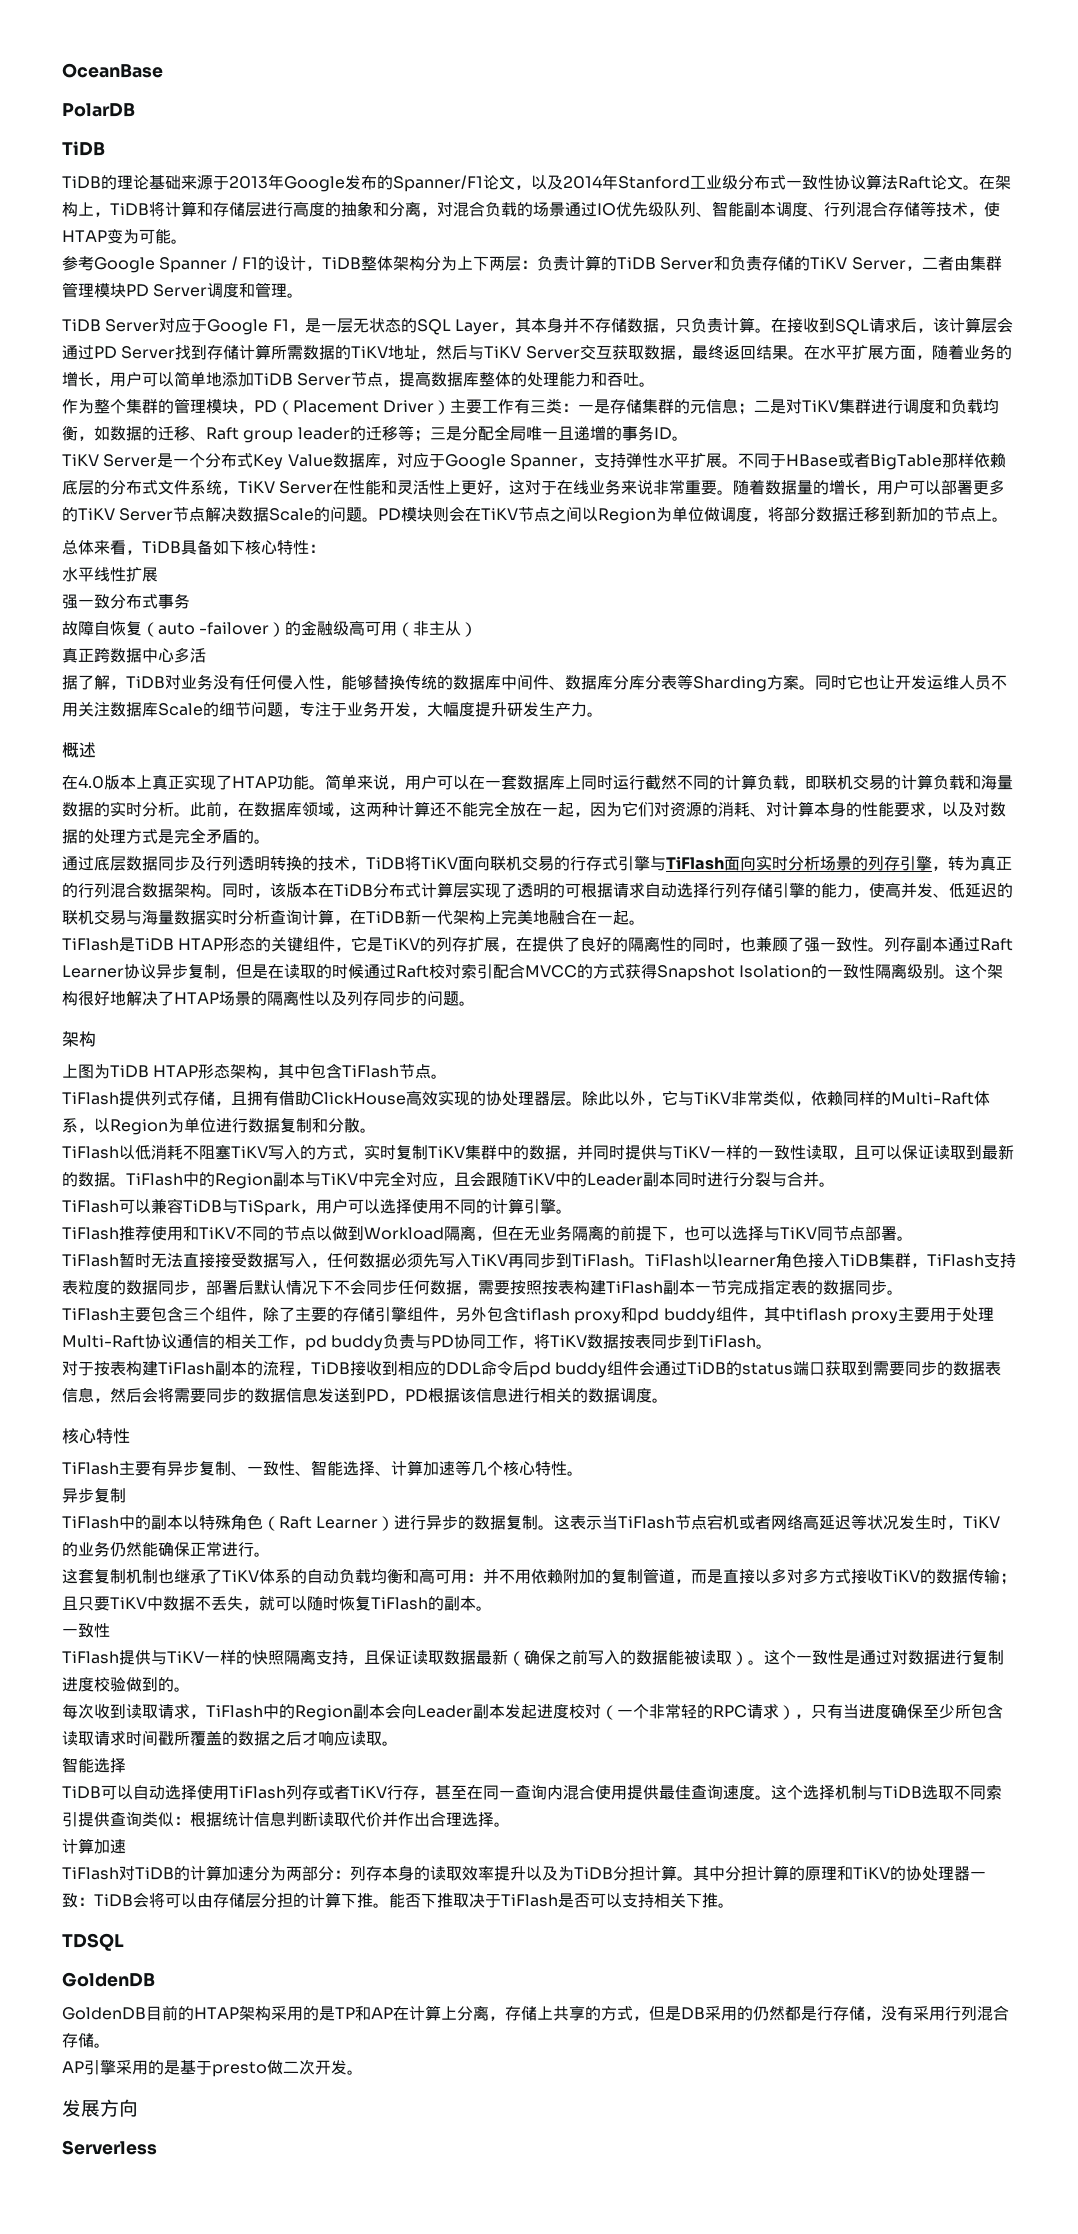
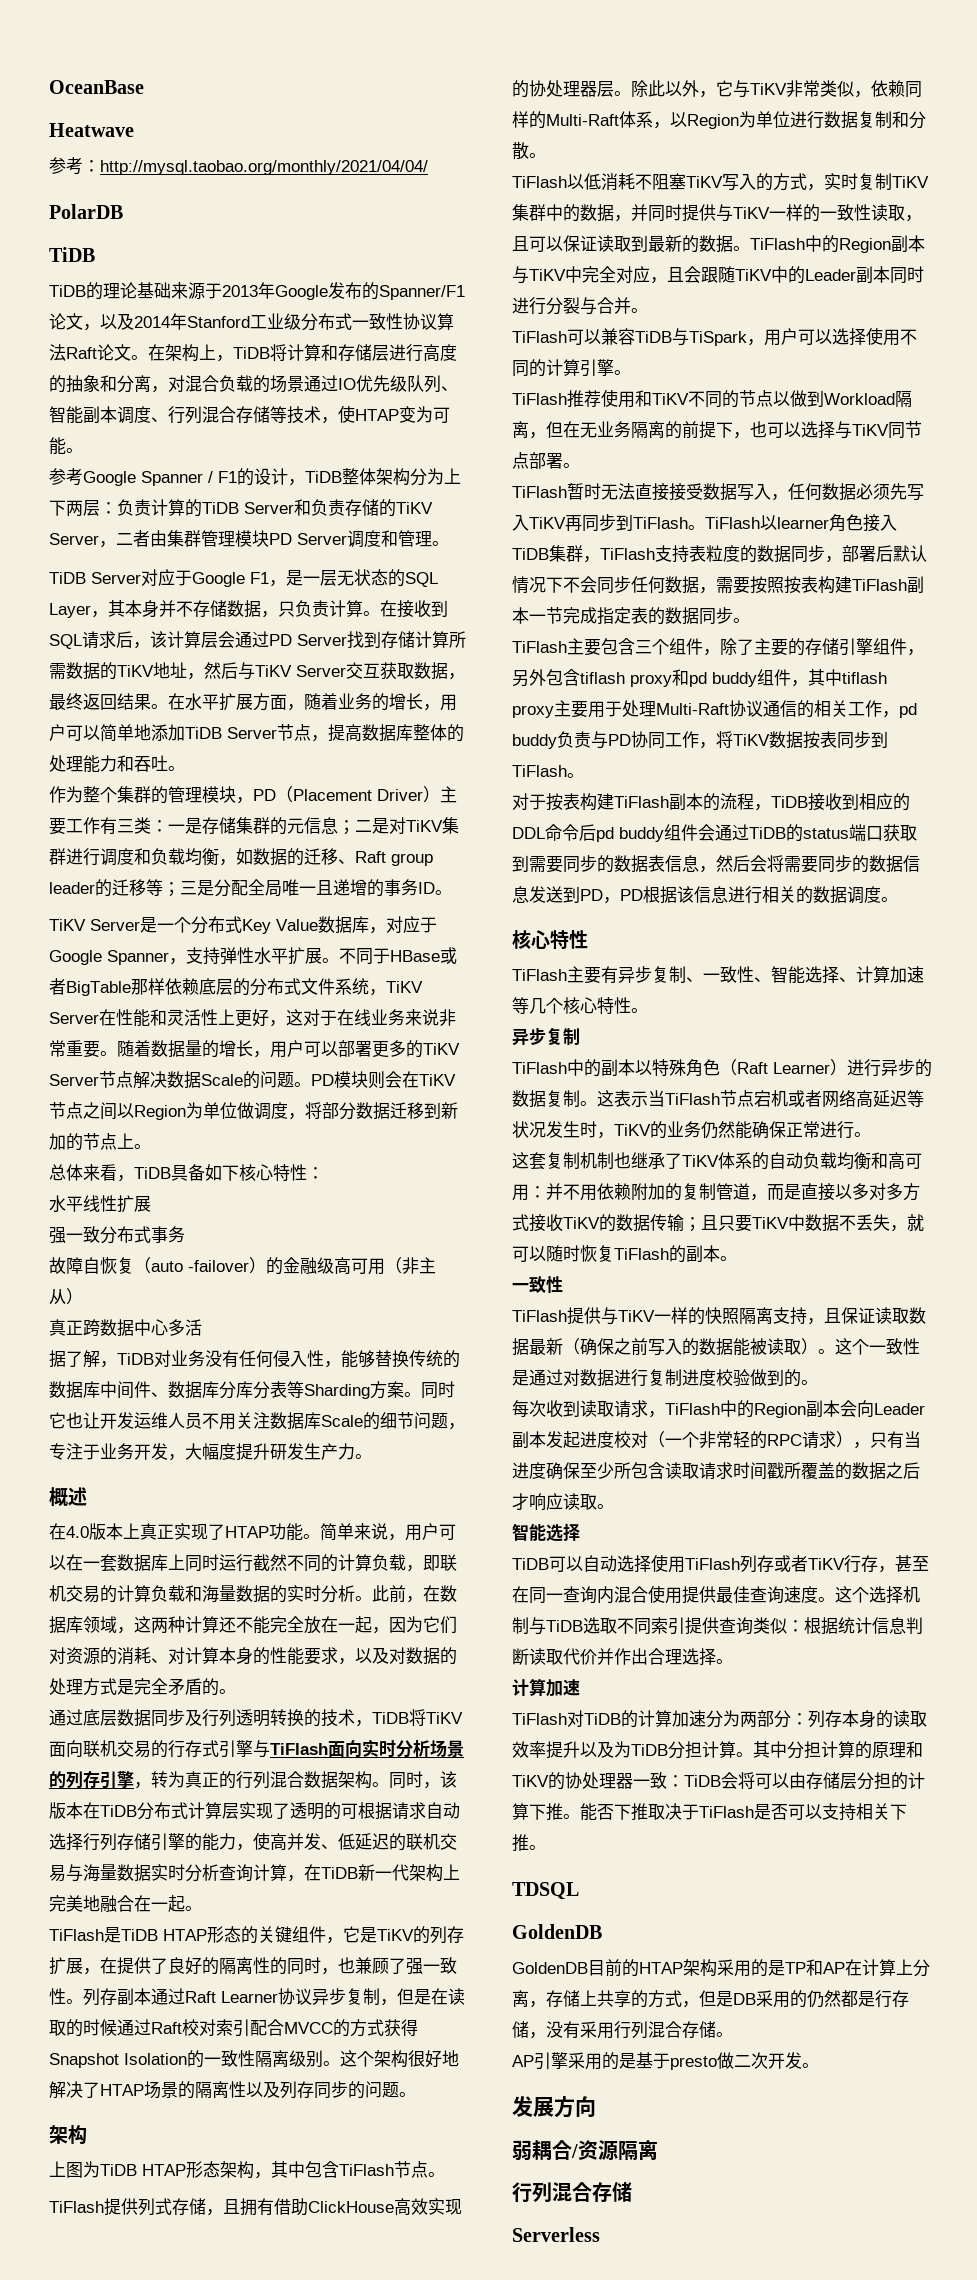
+ Heatwave
+ 参考：http://mysql.taobao.org/monthly/2021/04/04/
+ 弱耦合/资源隔离
+ 行列混合存储

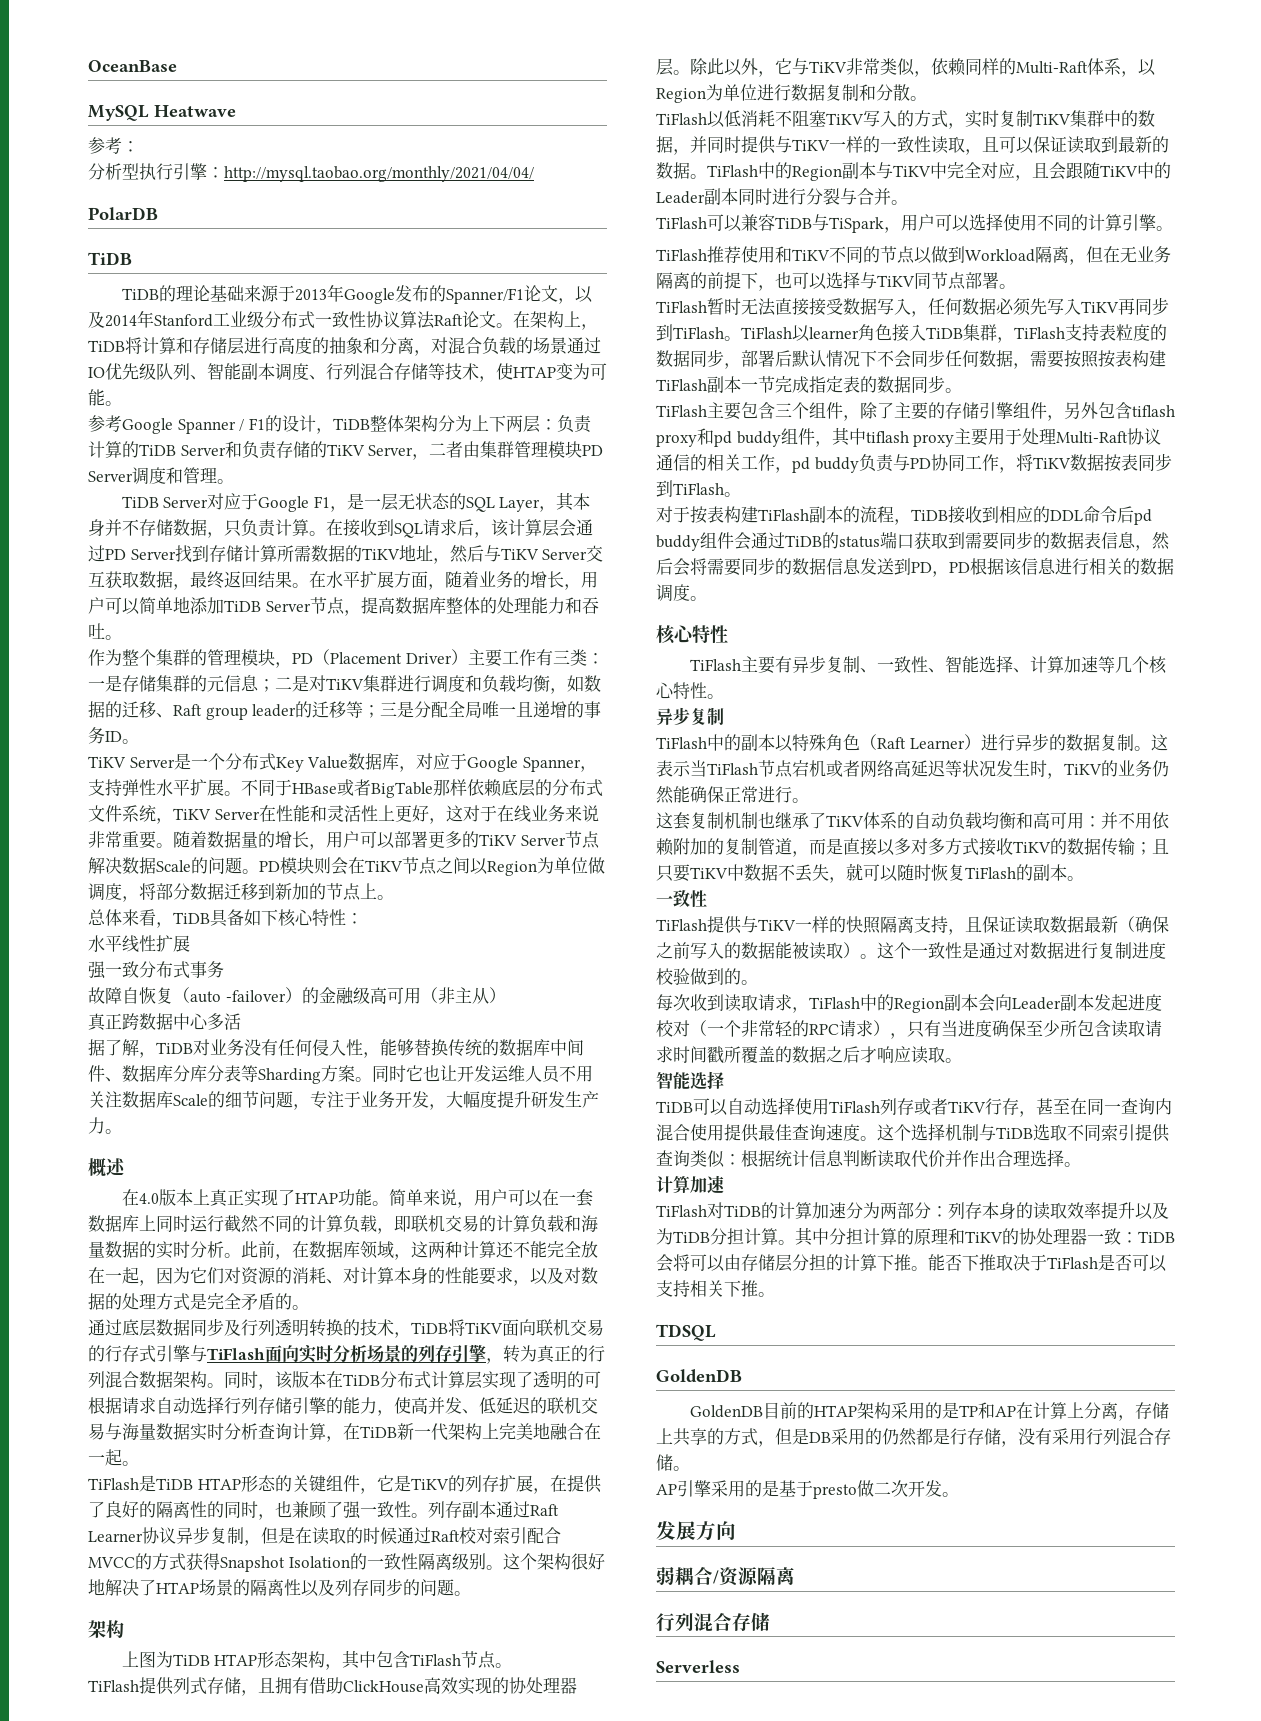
- Heatwave
+ MySQL Heatwave
- 参考：http://mysql.taobao.org/monthly/2021/04/04/
+ 参考：
+ 分析型执行引擎：http://mysql.taobao.org/monthly/2021/04/04/

